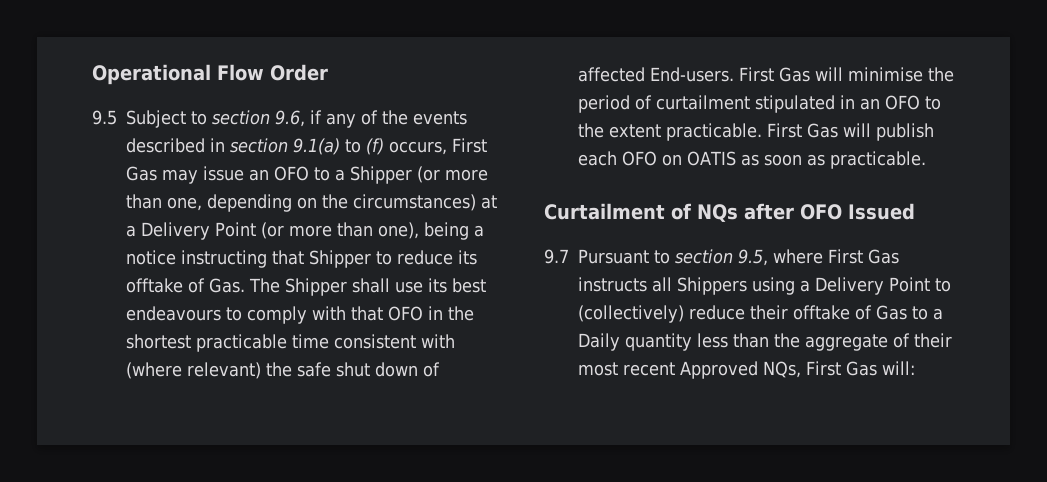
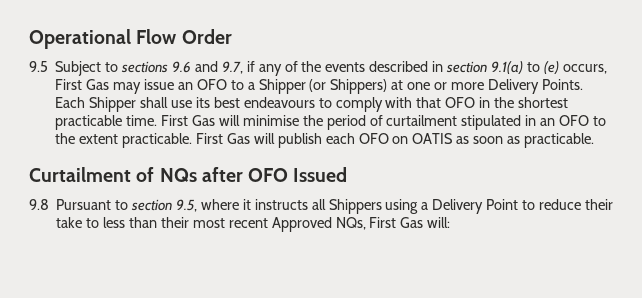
- 9.5 Subject to section 9.6, if any of the events described in section 9.1(a) to (f) occurs, First Gas may issue an OFO to a Shipper (or more than one, depending on the circumstances) at a Delivery Point (or more than one), being a notice instructing that Shipper to reduce its offtake of Gas. The Shipper shall use its best endeavours to comply with that OFO in the shortest practicable time consistent with (where relevant) the safe shut down of affected End-users.
+ 9.5 Subject to sections 9.6 and 9.7, if any of the events described in section 9.1(a) to (e) occurs, First Gas may issue an OFO to a Shipper (or Shippers) at one or more Delivery Points. Each Shipper shall use its best endeavours to comply with that OFO in the shortest practicable time.
- 9.7 Pursuant to section 9.5, where First Gas instructs all Shippers using a Delivery Point to (collectively) reduce their offtake of Gas to a Daily quantity less than the aggregate of their most recent Approved NQs, First Gas will:
+ 9.8 Pursuant to section 9.5, where it instructs all Shippers using a Delivery Point to reduce their take to less than their most recent Approved NQs, First Gas will:

